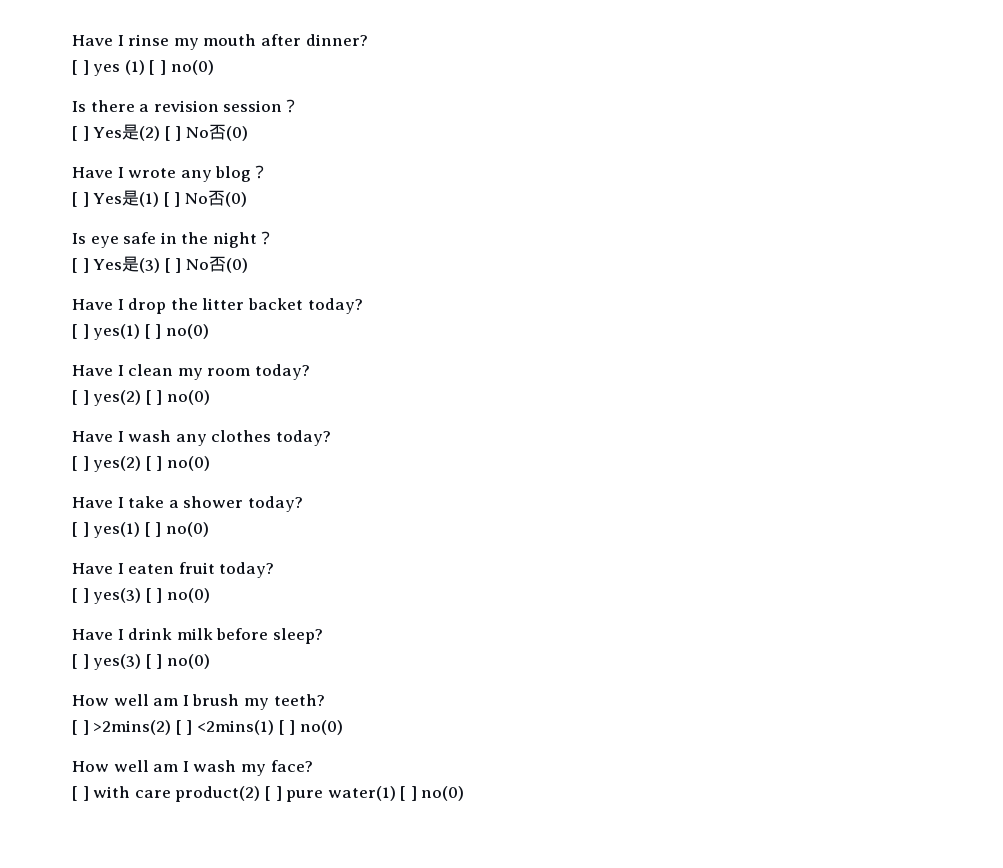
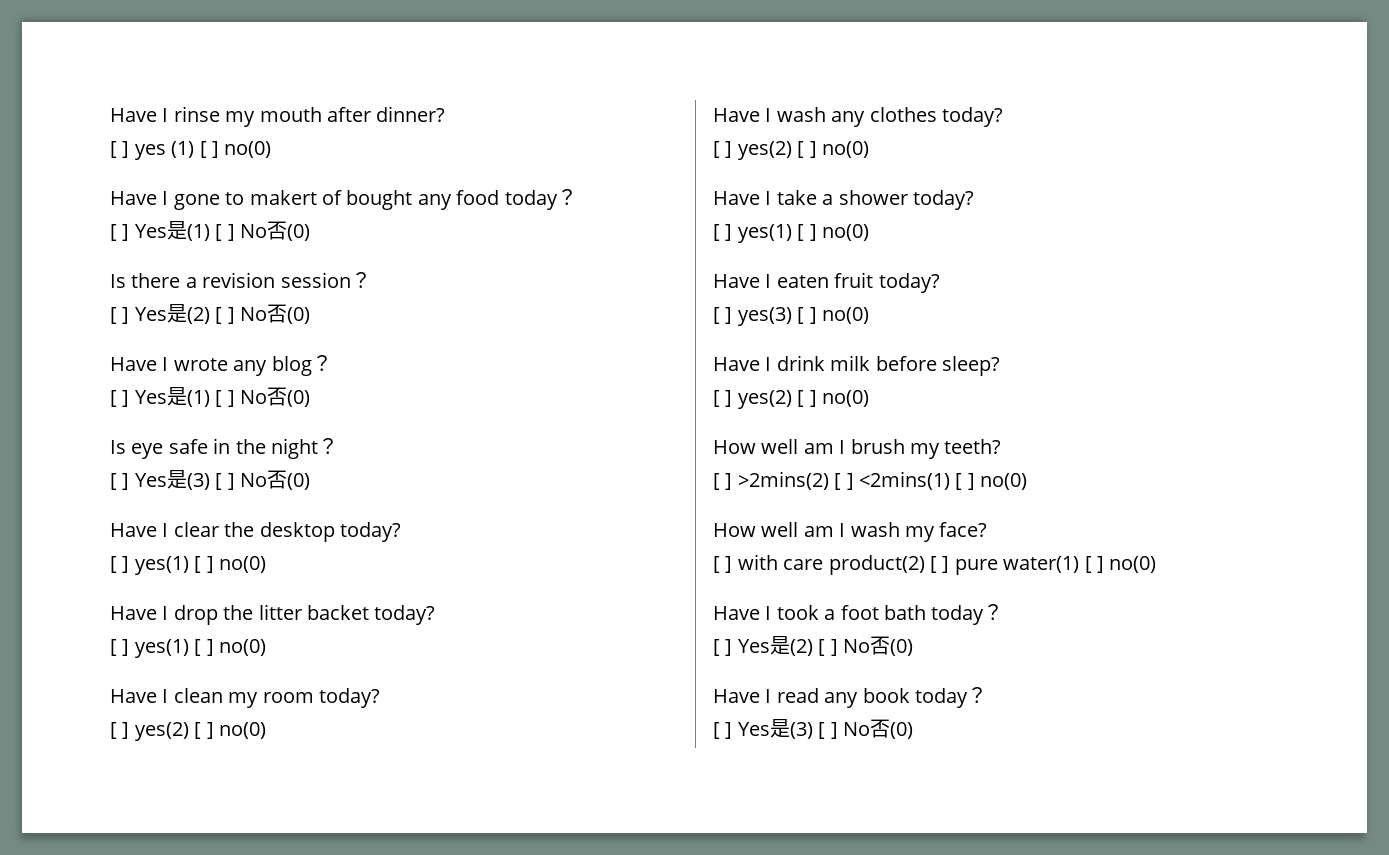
+ Have I gone to makert of bought any food today？
+ [ ] Yes是(1) [ ] No否(0)
+ Have I clear the desktop today?
+ [ ] yes(1) [ ] no(0)
  Have I drink milk before sleep?
- [ ] yes(3) [ ] no(0)
+ [ ] yes(2) [ ] no(0)
+ Have I took a foot bath today？
+ [ ] Yes是(2) [ ] No否(0)
+ Have I read any book today？
+ [ ] Yes是(3) [ ] No否(0)

